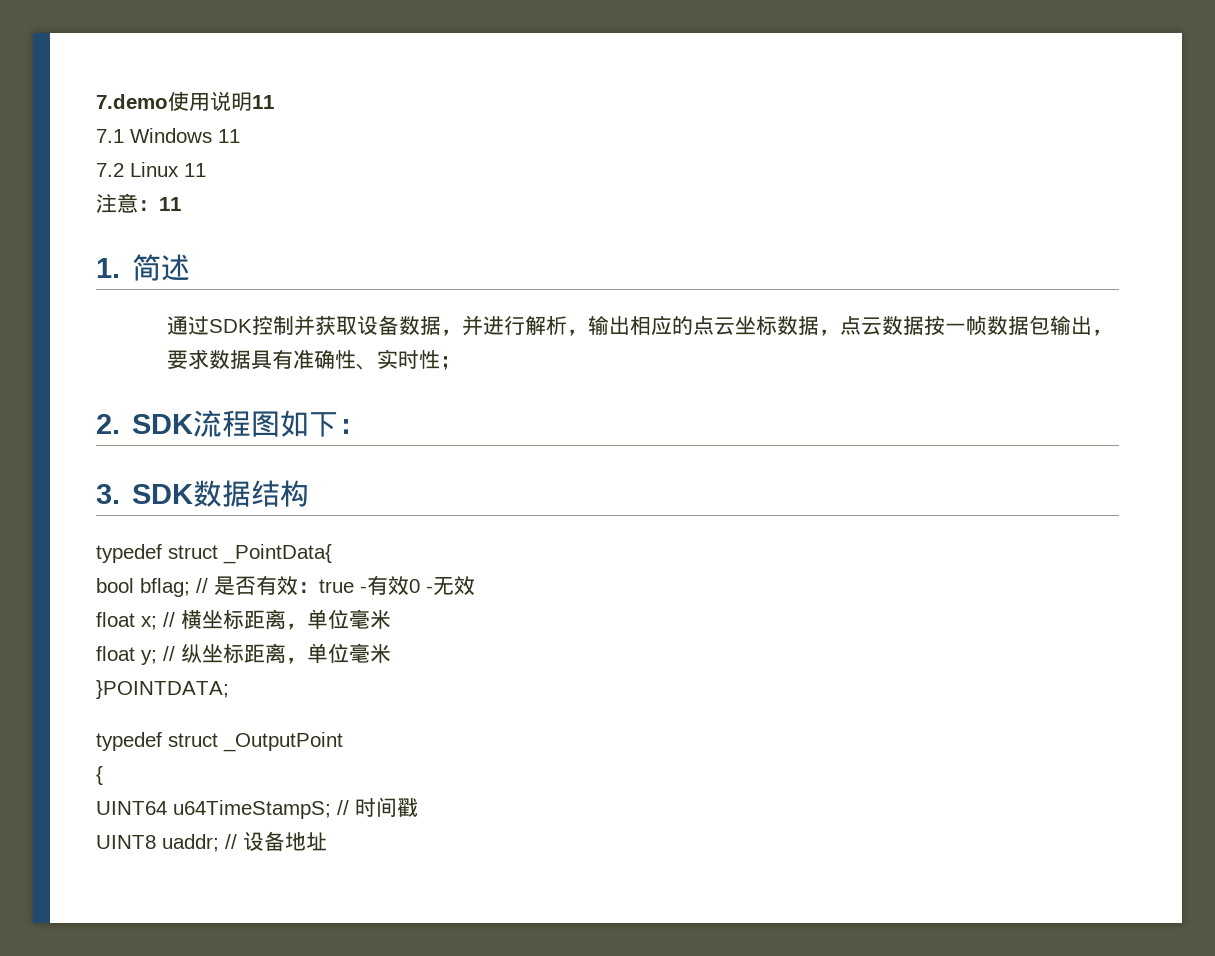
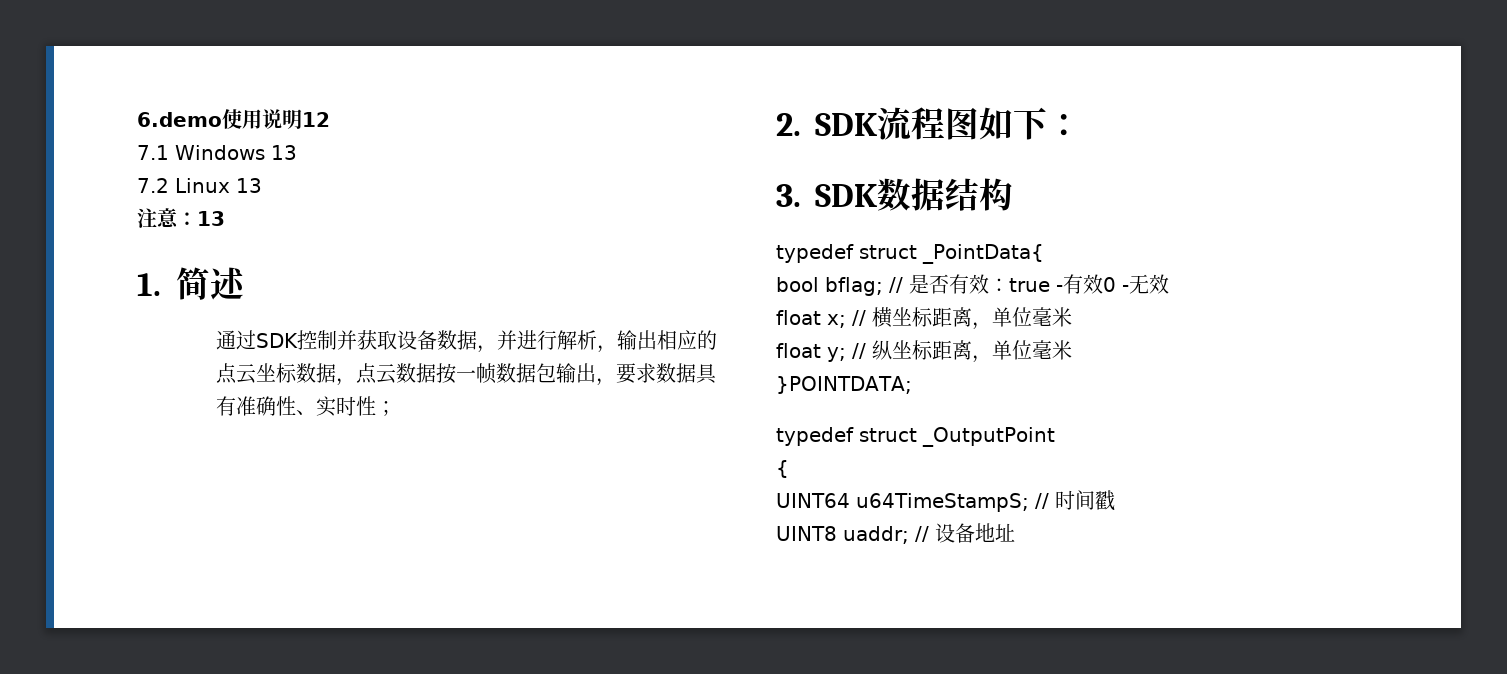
- 7.demo使用说明11
+ 6.demo使用说明12
- 7.1 Windows 11
+ 7.1 Windows 13
- 7.2 Linux 11
+ 7.2 Linux 13
- 注意：11
+ 注意：13

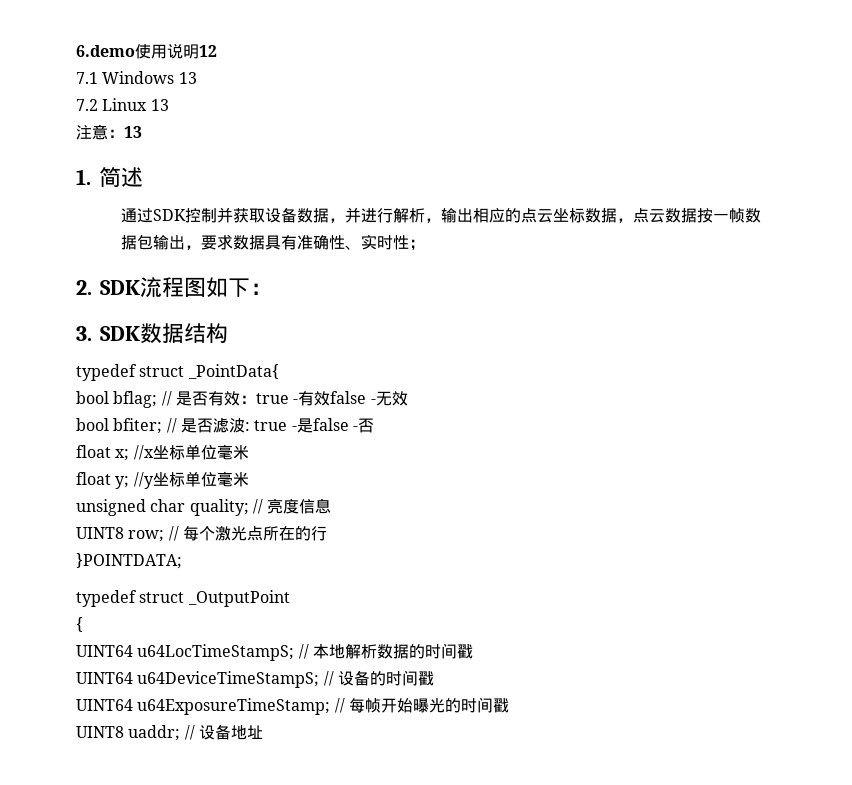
- bool bflag; // 是否有效：true -有效0 -无效
+ bool bflag; // 是否有效：true -有效false -无效
- float x; // 横坐标距离，单位毫米
- float y; // 纵坐标距离，单位毫米
+ bool bfiter; // 是否滤波: true -是false -否
+ float x; //x坐标单位毫米
+ float y; //y坐标单位毫米
+ unsigned char quality; // 亮度信息
+ UINT8 row; // 每个激光点所在的行
- UINT64 u64TimeStampS; // 时间戳
+ UINT64 u64LocTimeStampS; // 本地解析数据的时间戳
+ UINT64 u64DeviceTimeStampS; // 设备的时间戳
+ UINT64 u64ExposureTimeStamp; // 每帧开始曝光的时间戳

